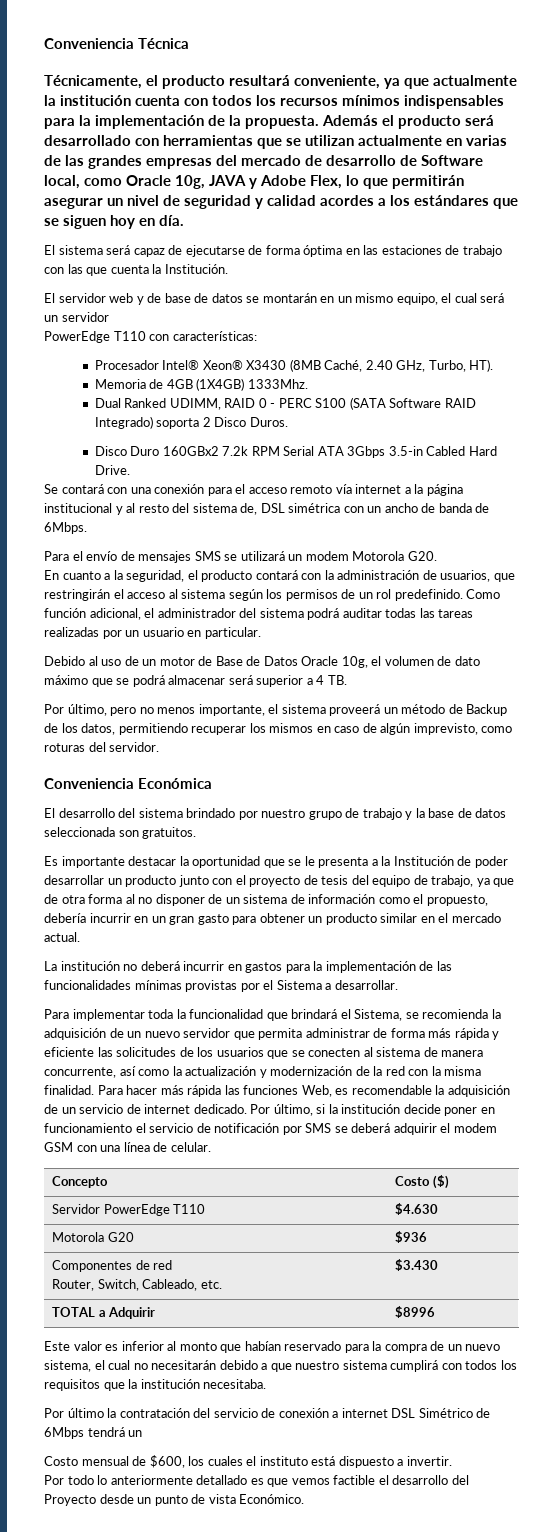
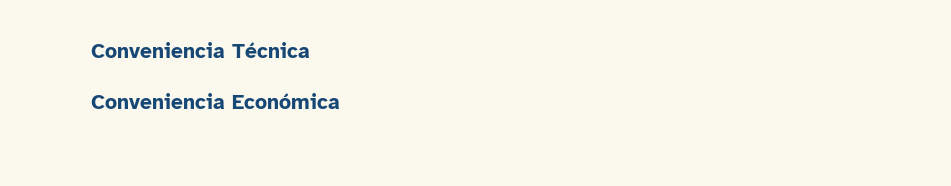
- Técnicamente, el producto resultará conveniente, ya que actualmente la institución cuenta con todos los recursos mínimos indispensables para la implementación de la propuesta. Además el producto será desarrollado con herramientas que se utilizan actualmente en varias de las grandes empresas del mercado de desarrollo de Software local, como Oracle 10g, JAVA y Adobe Flex, lo que permitirán asegurar un nivel de seguridad y calidad acordes a los estándares que se siguen hoy en día.
- El sistema será capaz de ejecutarse de forma óptima en las estaciones de trabajo con las que cuenta la Institución.
- El servidor web y de base de datos se montarán en un mismo equipo, el cual será un servidor
- PowerEdge T110 con características:
- Procesador Intel® Xeon® X3430 (8MB Caché, 2.40 GHz, Turbo, HT).
- Memoria de 4GB (1X4GB) 1333Mhz.
- Dual Ranked UDIMM, RAID 0 - PERC S100 (SATA Software RAID Integrado) soporta 2 Disco Duros.
- Disco Duro 160GBx2 7.2k RPM Serial ATA 3Gbps 3.5-in Cabled Hard Drive.
- Se contará con una conexión para el acceso remoto vía internet a la página institucional y al resto del sistema de, DSL simétrica con un ancho de banda de 6Mbps.
- Para el envío de mensajes SMS se utilizará un modem Motorola G20.
- En cuanto a la seguridad, el producto contará con la administración de usuarios, que restringirán el acceso al sistema según los permisos de un rol predefinido. Como función adicional, el administrador del sistema podrá auditar todas las tareas realizadas por un usuario en particular.
- Debido al uso de un motor de Base de Datos Oracle 10g, el volumen de dato máximo que se podrá almacenar será superior a 4 TB.
- Por último, pero no menos importante, el sistema proveerá un método de Backup de los datos, permitiendo recuperar los mismos en caso de algún imprevisto, como roturas del servidor.
  Conveniencia Económica
- El desarrollo del sistema brindado por nuestro grupo de trabajo y la base de datos seleccionada son gratuitos.
- Es importante destacar la oportunidad que se le presenta a la Institución de poder desarrollar un producto junto con el proyecto de tesis del equipo de trabajo, ya que de otra forma al no disponer de un sistema de información como el propuesto, debería incurrir en un gran gasto para obtener un producto similar en el mercado actual.
- La institución no deberá incurrir en gastos para la implementación de las funcionalidades mínimas provistas por el Sistema a desarrollar.
- Para implementar toda la funcionalidad que brindará el Sistema, se recomienda la adquisición de un nuevo servidor que permita administrar de forma más rápida y eficiente las solicitudes de los usuarios que se conecten al sistema de manera concurrente, así como la actualización y modernización de la red con la misma finalidad. Para hacer más rápida las funciones Web, es recomendable la adquisición de un servicio de internet dedicado. Por último, si la institución decide poner en funcionamiento el servicio de notificación por SMS se deberá adquirir el modem GSM con una línea de celular.
- Concepto | Costo ($)
- Servidor PowerEdge T110 | $4.630
- Motorola G20 | $936
- Componentes de red
- Router, Switch, Cableado, etc. | $3.430
- TOTAL a Adquirir | $8996
- Este valor es inferior al monto que habían reservado para la compra de un nuevo sistema, el cual no necesitarán debido a que nuestro sistema cumplirá con todos los requisitos que la institución necesitaba.
- Por último la contratación del servicio de conexión a internet DSL Simétrico de 6Mbps tendrá un
- Costo mensual de $600, los cuales el instituto está dispuesto a invertir.
- Por todo lo anteriormente detallado es que vemos factible el desarrollo del Proyecto desde un punto de vista Económico.

